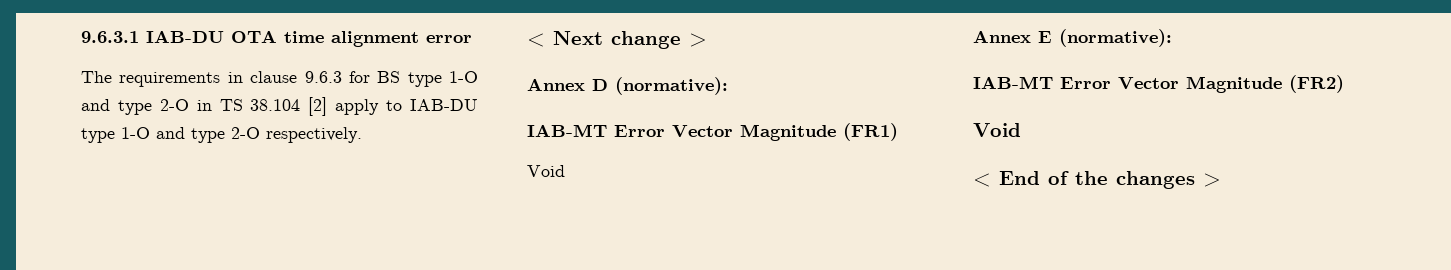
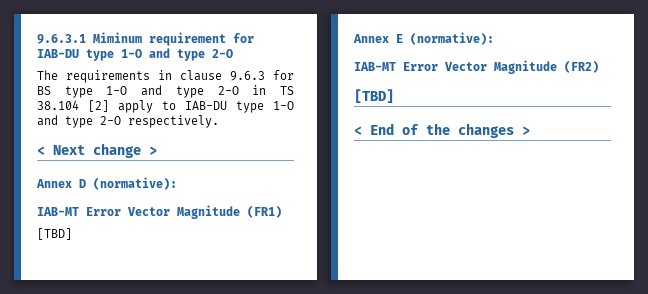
- 9.6.3.1 IAB-DU OTA time alignment error
+ 9.6.3.1 Miminum requirement for IAB-DU type 1-O and type 2-O
  IAB-MT Error Vector Magnitude (FR1)
- Void
+ [TBD]
  IAB-MT Error Vector Magnitude (FR2)
- Void
+ [TBD]

